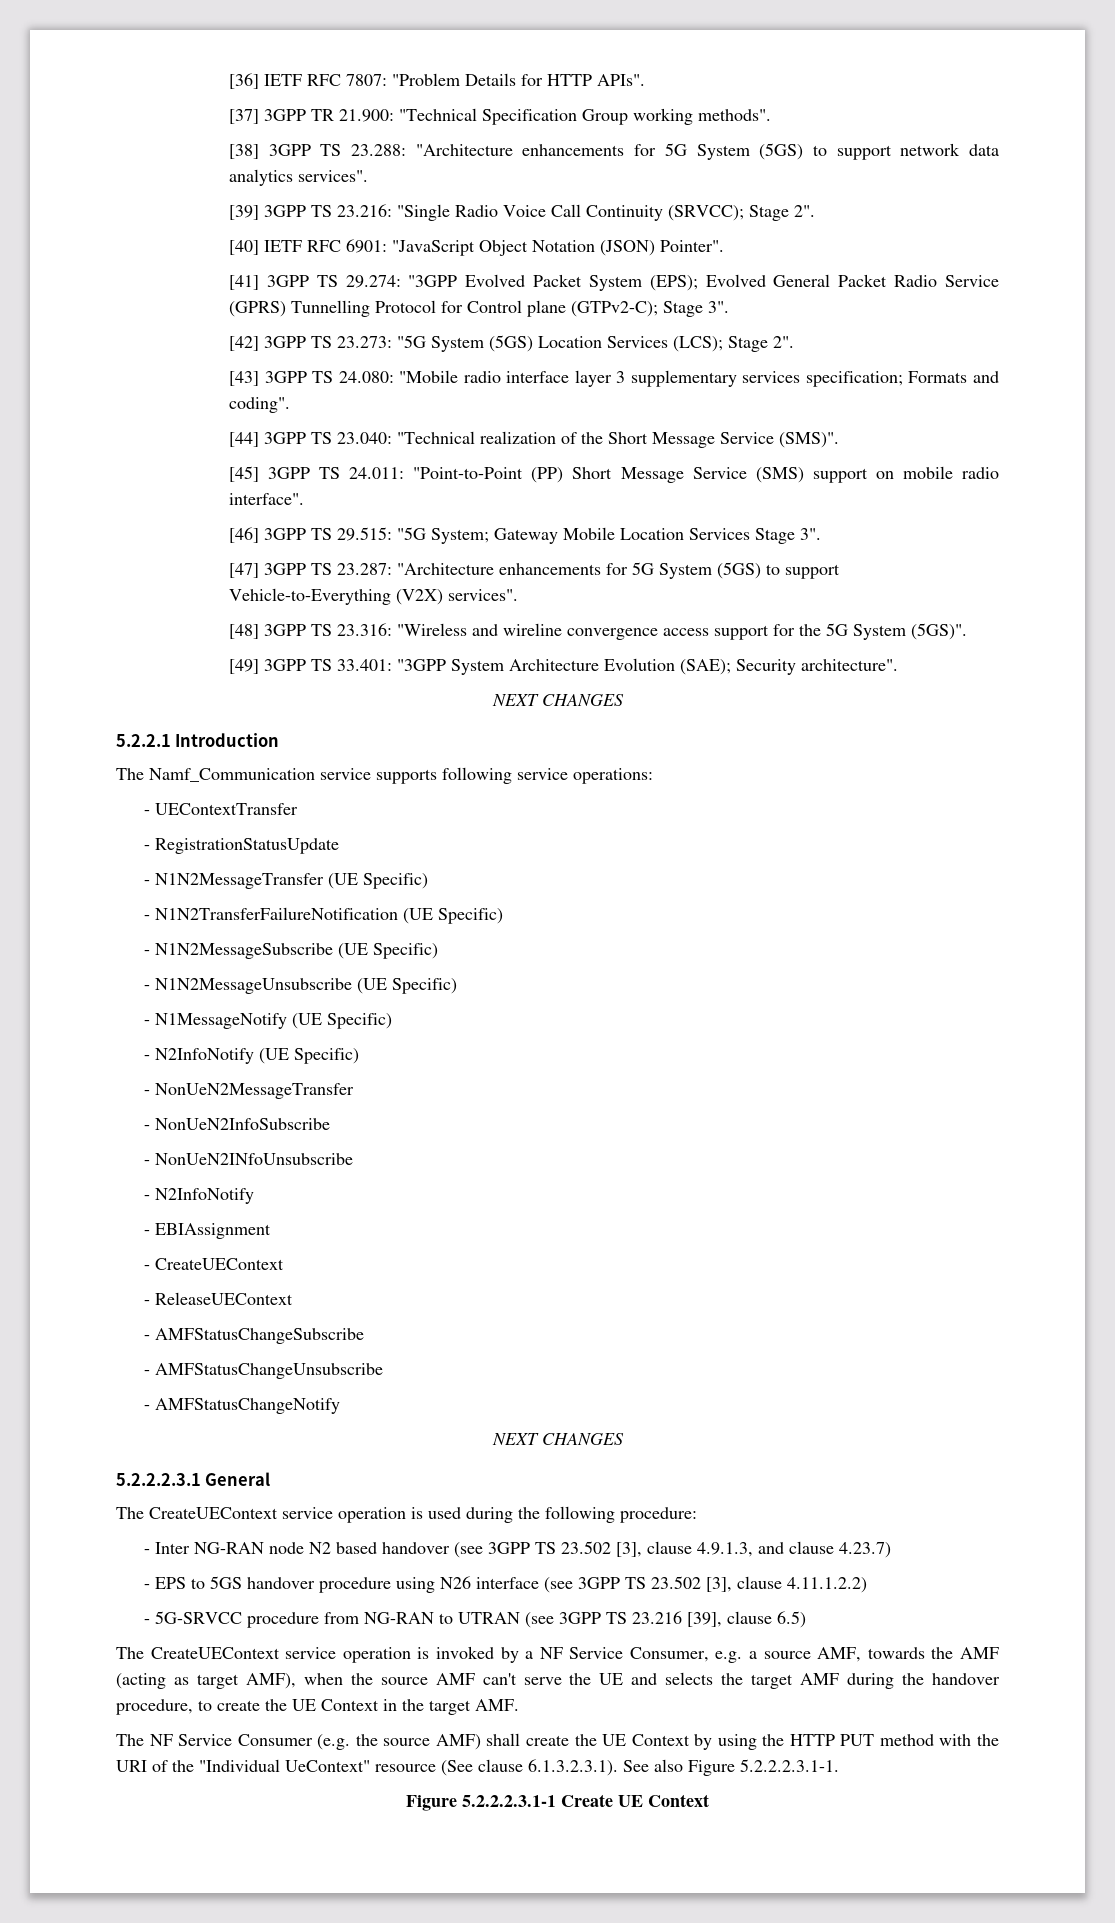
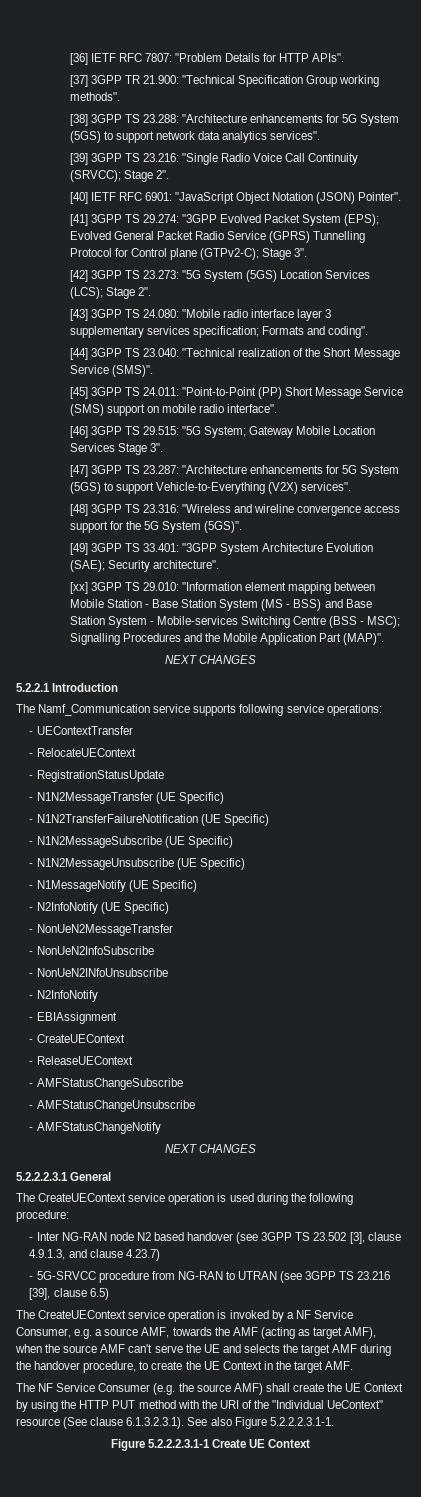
+ [xx] 3GPP TS 29.010: "Information element mapping between Mobile Station - Base Station System (MS - BSS) and Base Station System - Mobile-services Switching Centre (BSS - MSC); Signalling Procedures and the Mobile Application Part (MAP)".
+ - RelocateUEContext
- - EPS to 5GS handover procedure using N26 interface (see 3GPP TS 23.502 [3], clause 4.11.1.2.2)

